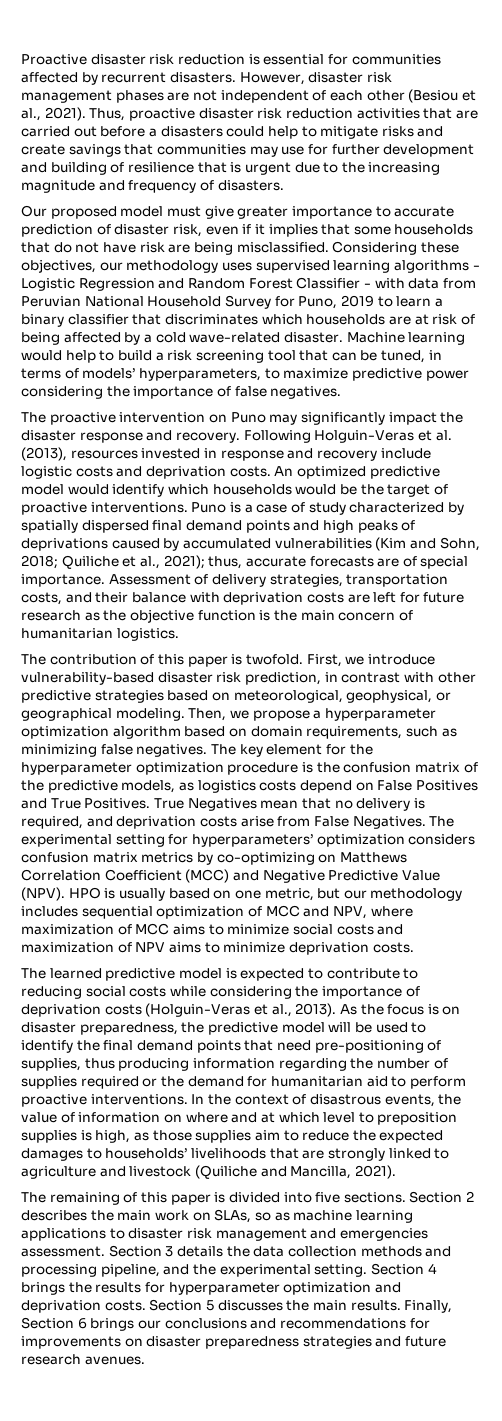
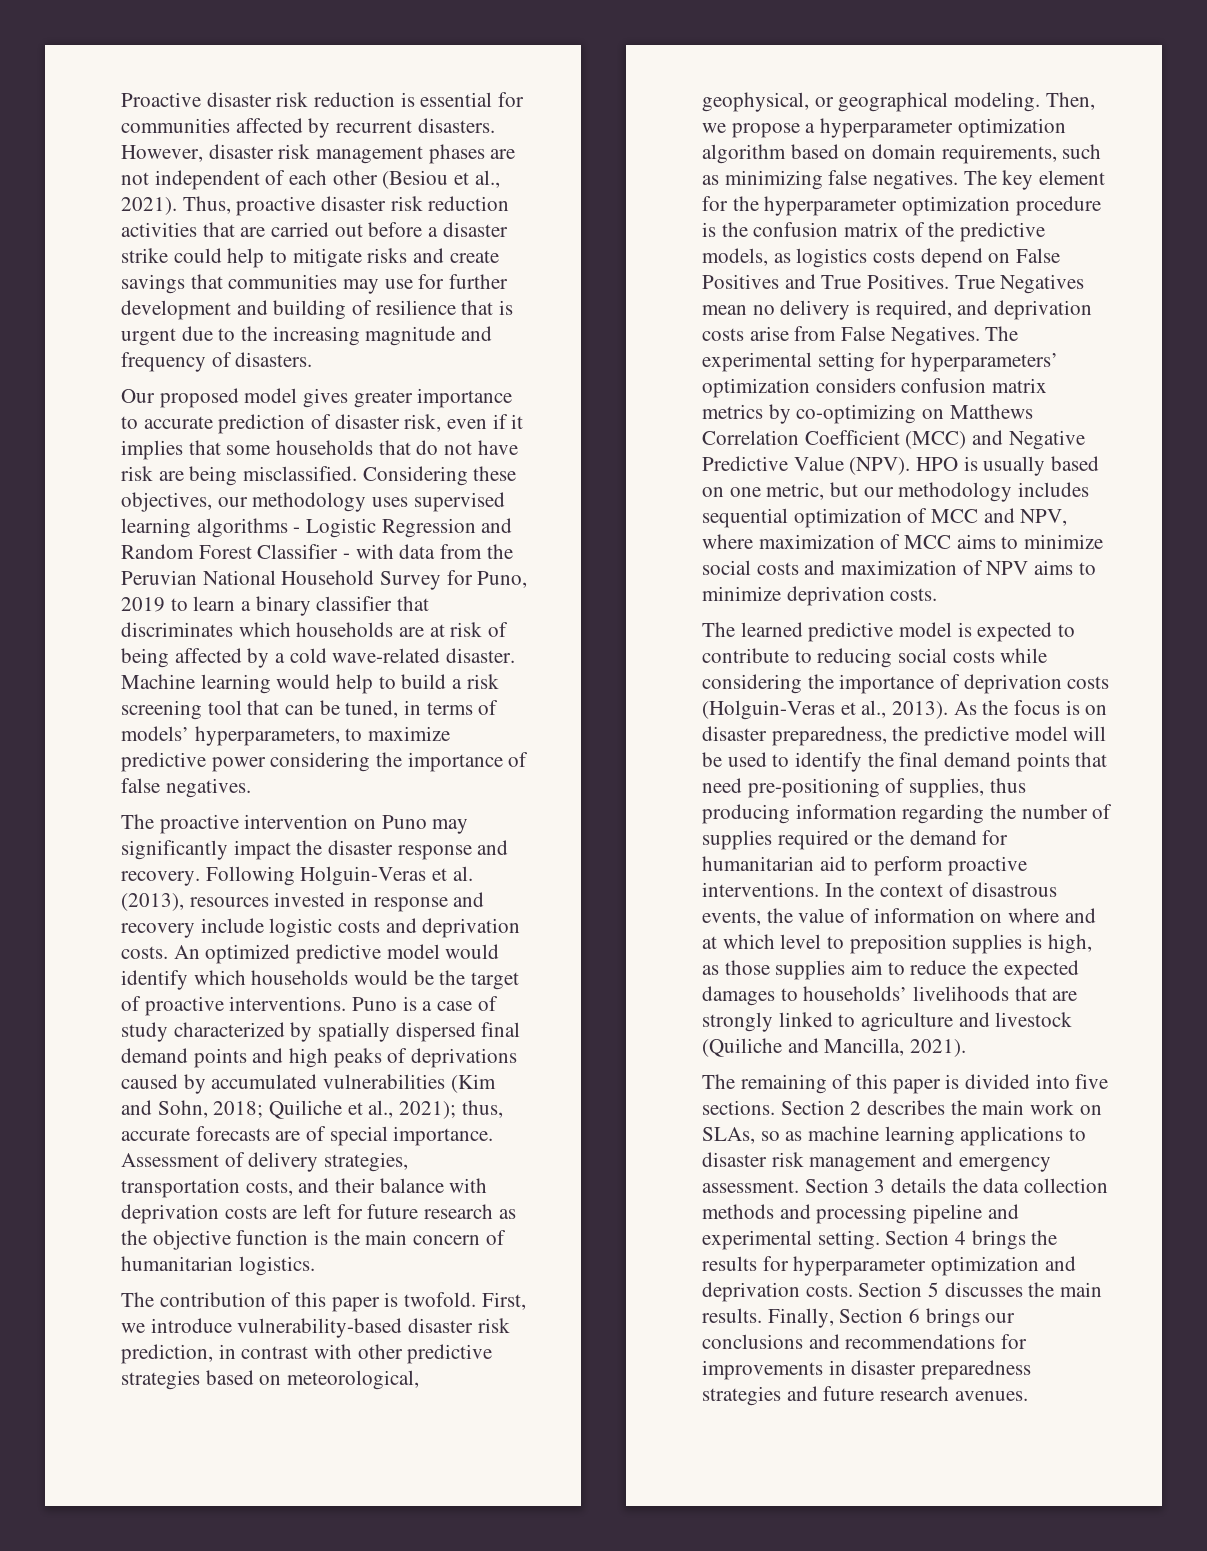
- Thus, proactive disaster risk reduction activities that are carried out before a disasters could help to mitigate risks and create savings that communities may use for further development and building of resilience that is urgent due to the increasing magnitude and frequency of disasters.
+ Thus, proactive disaster risk reduction activities that are carried out before a disaster strike could help to mitigate risks and create savings that communities may use for further development and building of resilience that is urgent due to the increasing magnitude and frequency of disasters.
- Our proposed model must give greater importance to accurate prediction of disaster risk, even if it implies that some households that do not have risk are being misclassified.
+ Our proposed model gives greater importance to accurate prediction of disaster risk, even if it implies that some households that do not have risk are being misclassified.
- Considering these objectives, our methodology uses supervised learning algorithms - Logistic Regression and Random Forest Classifier - with data from Peruvian National Household Survey for Puno, 2019 to learn a binary classifier that discriminates which households are at risk of being affected by a cold wave-related disaster.
+ Considering these objectives, our methodology uses supervised learning algorithms - Logistic Regression and Random Forest Classifier - with data from the Peruvian National Household Survey for Puno, 2019 to learn a binary classifier that discriminates which households are at risk of being affected by a cold wave-related disaster.
- True Negatives mean that no delivery is required, and deprivation costs arise from False Negatives.
+ True Negatives mean no delivery is required, and deprivation costs arise from False Negatives.
- Section 2 describes the main work on SLAs, so as machine learning applications to disaster risk management and emergencies assessment.
+ Section 2 describes the main work on SLAs, so as machine learning applications to disaster risk management and emergency assessment.
- Section 3 details the data collection methods and processing pipeline, and the experimental setting.
+ Section 3 details the data collection methods and processing pipeline and experimental setting.
- Finally, Section 6 brings our conclusions and recommendations for improvements on disaster preparedness strategies and future research avenues.
+ Finally, Section 6 brings our conclusions and recommendations for improvements in disaster preparedness strategies and future research avenues.

